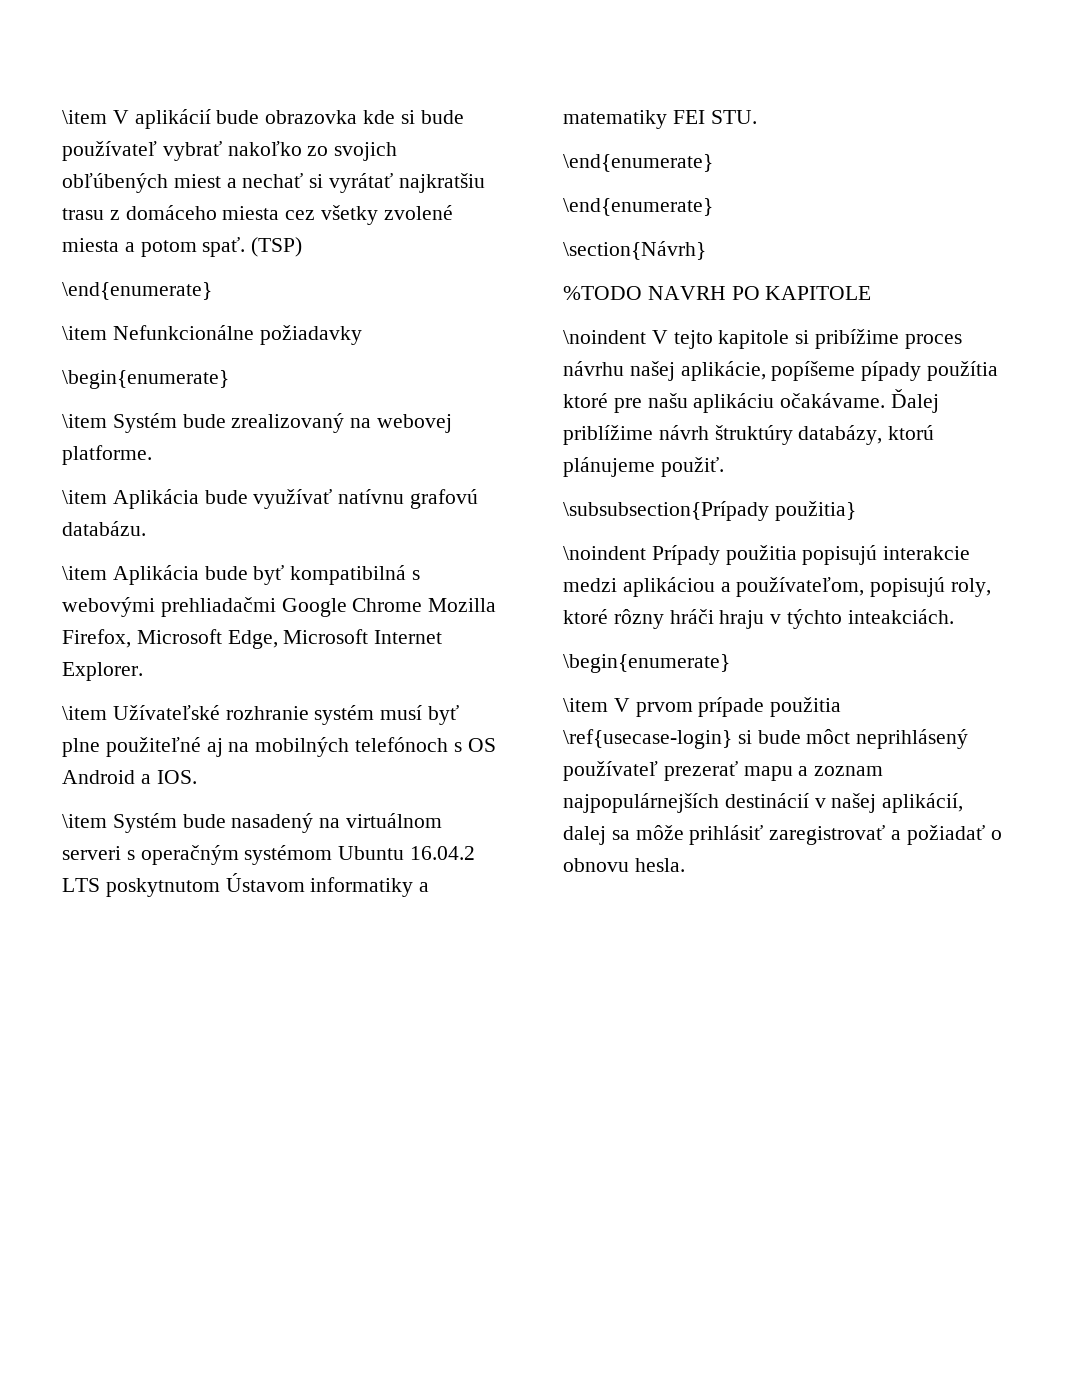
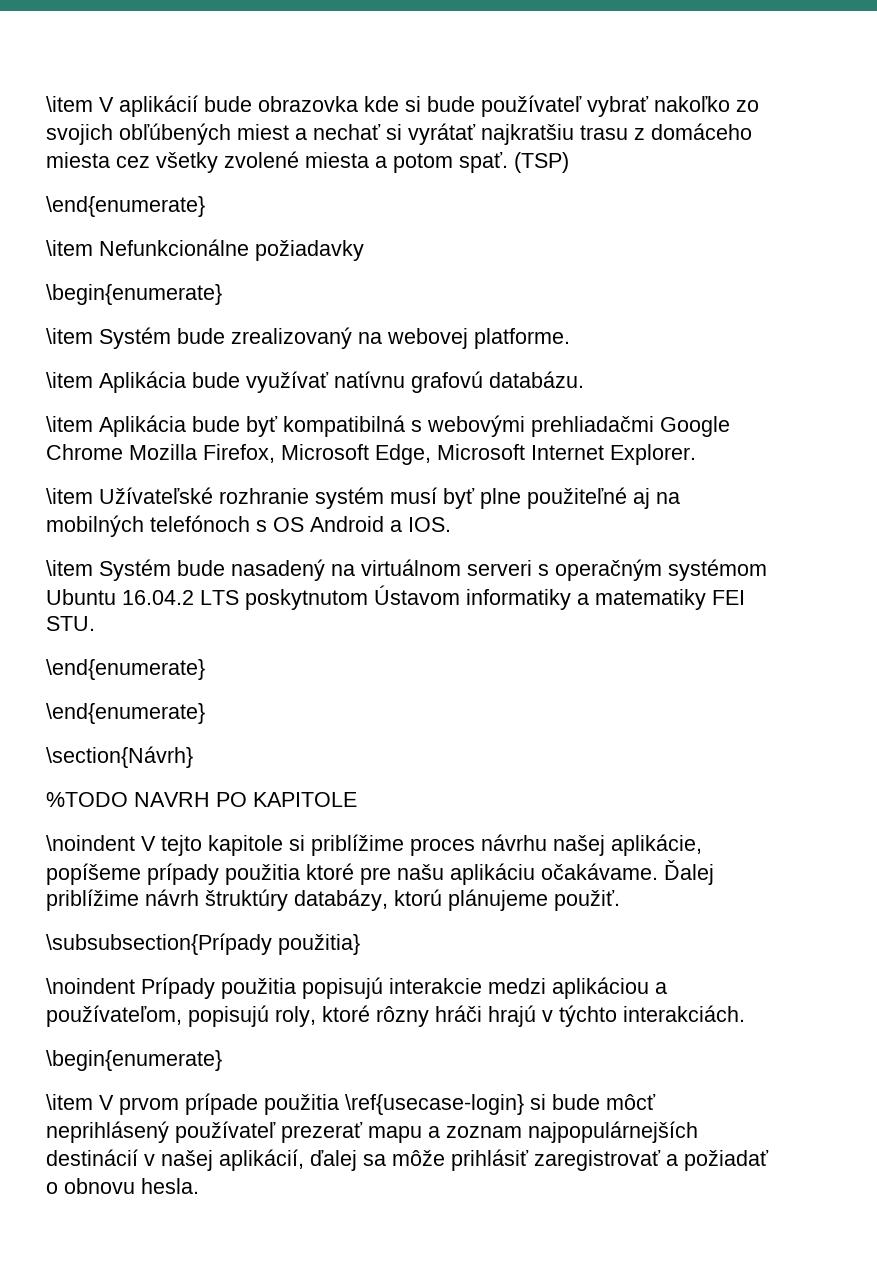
- \noindent V tejto kapitole si pribížime proces návrhu našej aplikácie, popíšeme pípady použítia ktoré pre našu aplikáciu očakávame.
+ \noindent V tejto kapitole si priblížime proces návrhu našej aplikácie, popíšeme prípady použitia ktoré pre našu aplikáciu očakávame.
- \noindent Prípady použitia popisujú interakcie medzi aplikáciou a používateľom, popisujú roly, ktoré rôzny hráči hraju v týchto inteakciách.
+ \noindent Prípady použitia popisujú interakcie medzi aplikáciou a používateľom, popisujú roly, ktoré rôzny hráči hrajú v týchto interakciách.
- \item V prvom prípade použitia \ref{usecase-login} si bude môct neprihlásený používateľ prezerať mapu a zoznam najpopulárnejších destinácií v našej aplikácií, dalej sa môže prihlásiť zaregistrovať a požiadať o obnovu hesla.
+ \item V prvom prípade použitia \ref{usecase-login} si bude môcť neprihlásený používateľ prezerať mapu a zoznam najpopulárnejších destinácií v našej aplikácií, ďalej sa môže prihlásiť zaregistrovať a požiadať o obnovu hesla.

